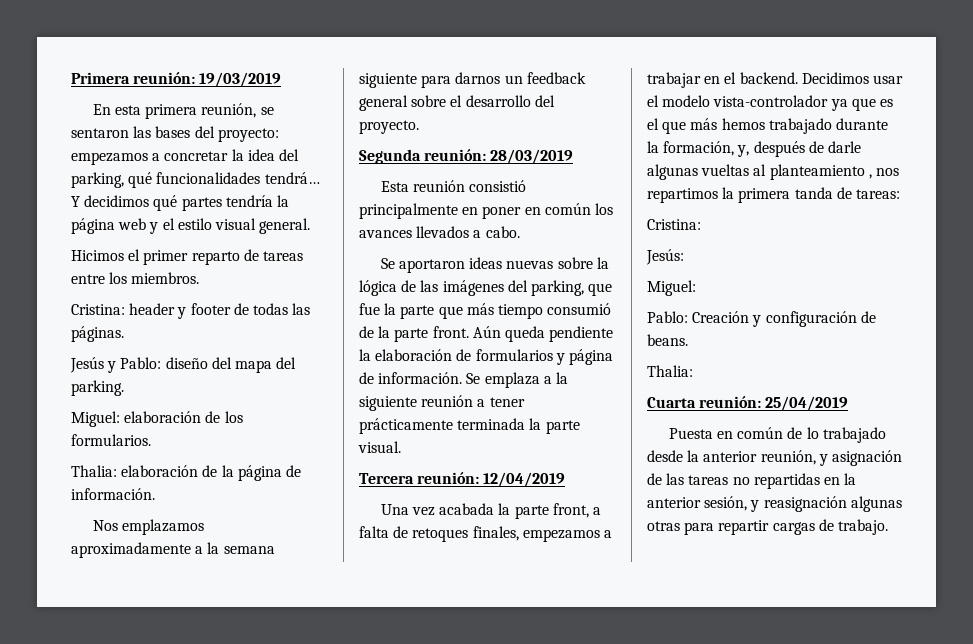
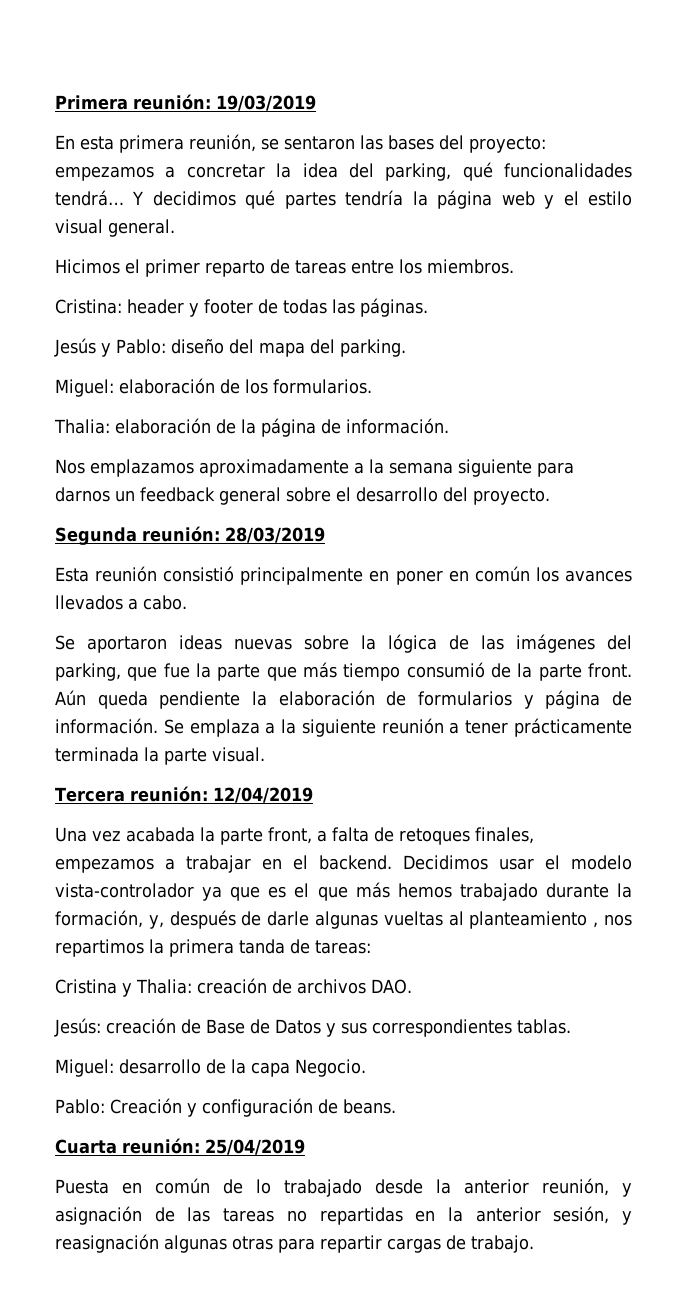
  Decidimos usar el modelo vista-controlador ya que es el que más hemos trabajado durante la formación, y, después de darle algunas vueltas al planteamiento , nos repartimos la primera tanda de tareas:
- Cristina:
- Jesús:
- Miguel:
+ Cristina y Thalia: creación de archivos DAO.
+ Jesús: creación de Base de Datos y sus correspondientes tablas.
+ Miguel: desarrollo de la capa Negocio.
  Pablo: Creación y configuración de beans.
- Thalia:

